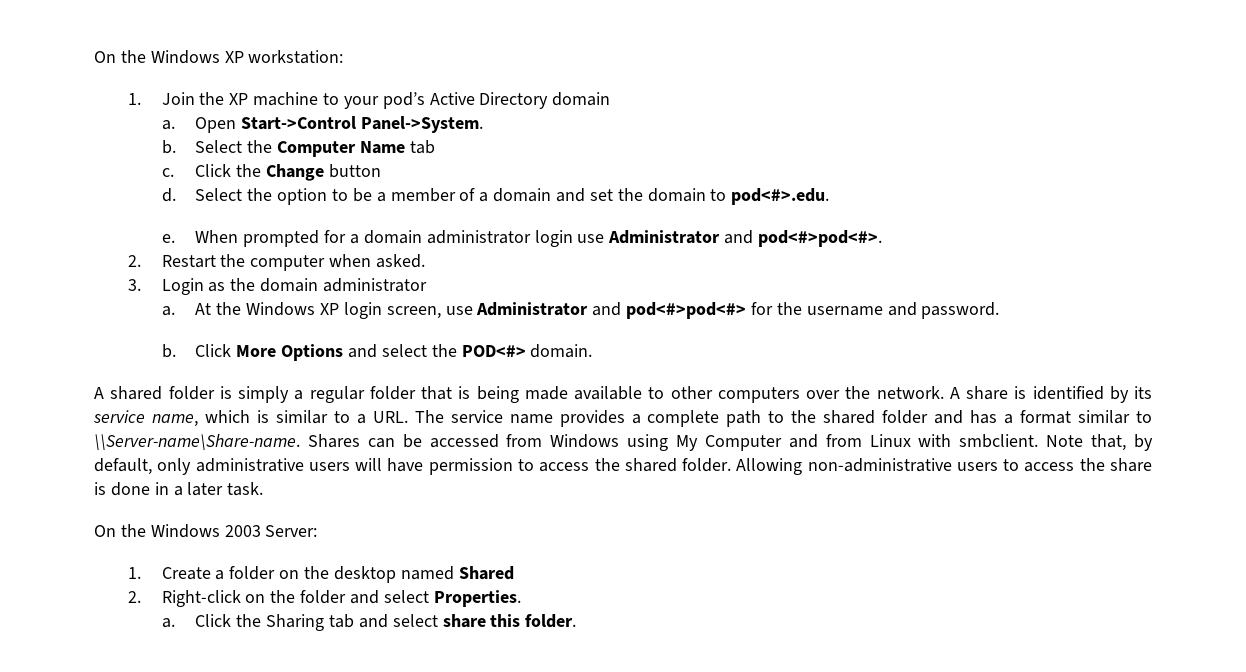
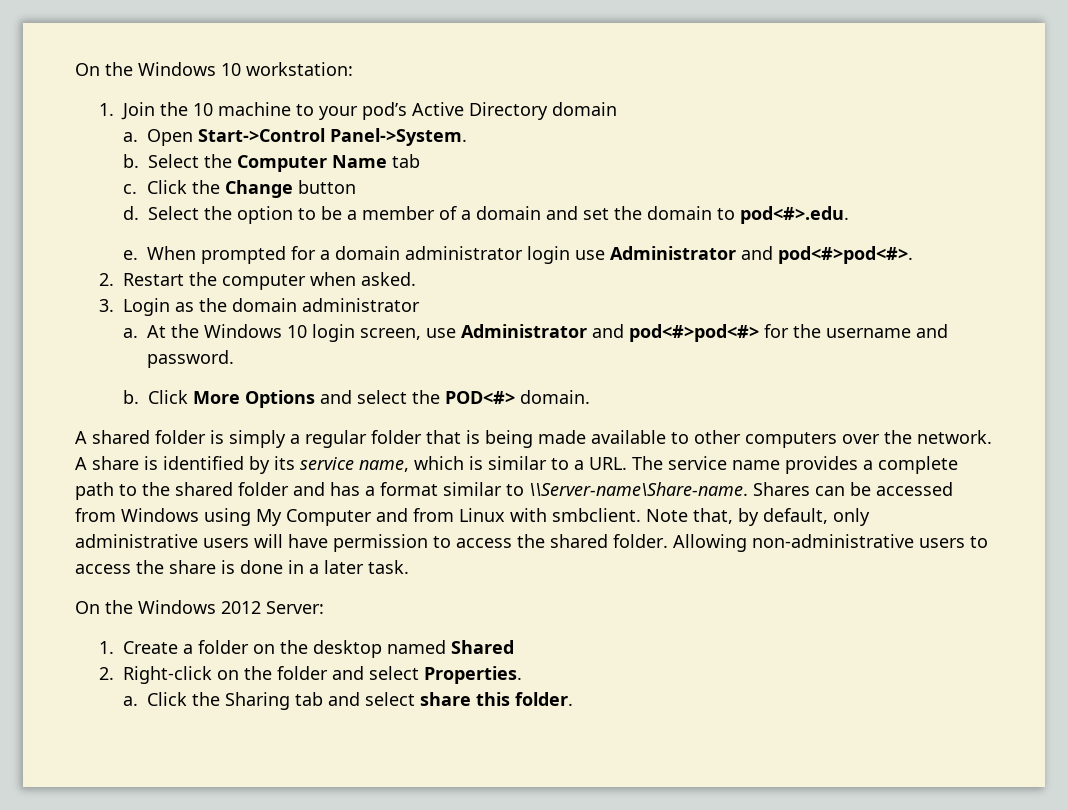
- On the Windows XP workstation:
+ On the Windows 10 workstation:
- 1. Join the XP machine to your pod’s Active Directory domain
+ 1. Join the 10 machine to your pod’s Active Directory domain
- At the Windows XP login screen, use Administrator and pod<#>pod<#> for the username and password.
+ At the Windows 10 login screen, use Administrator and pod<#>pod<#> for the username and password.
- On the Windows 2003 Server:
+ On the Windows 2012 Server:

